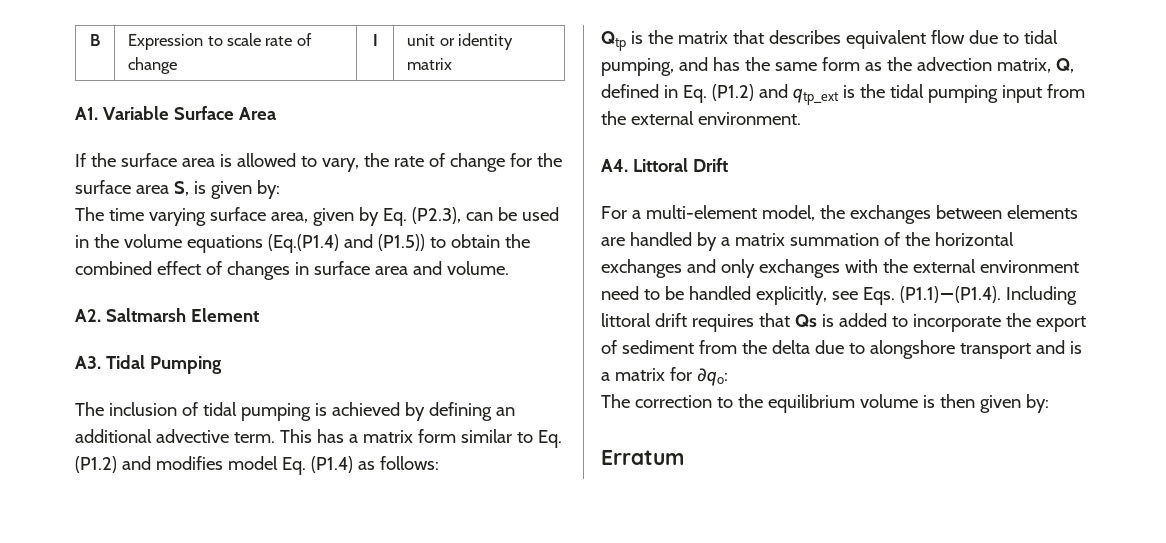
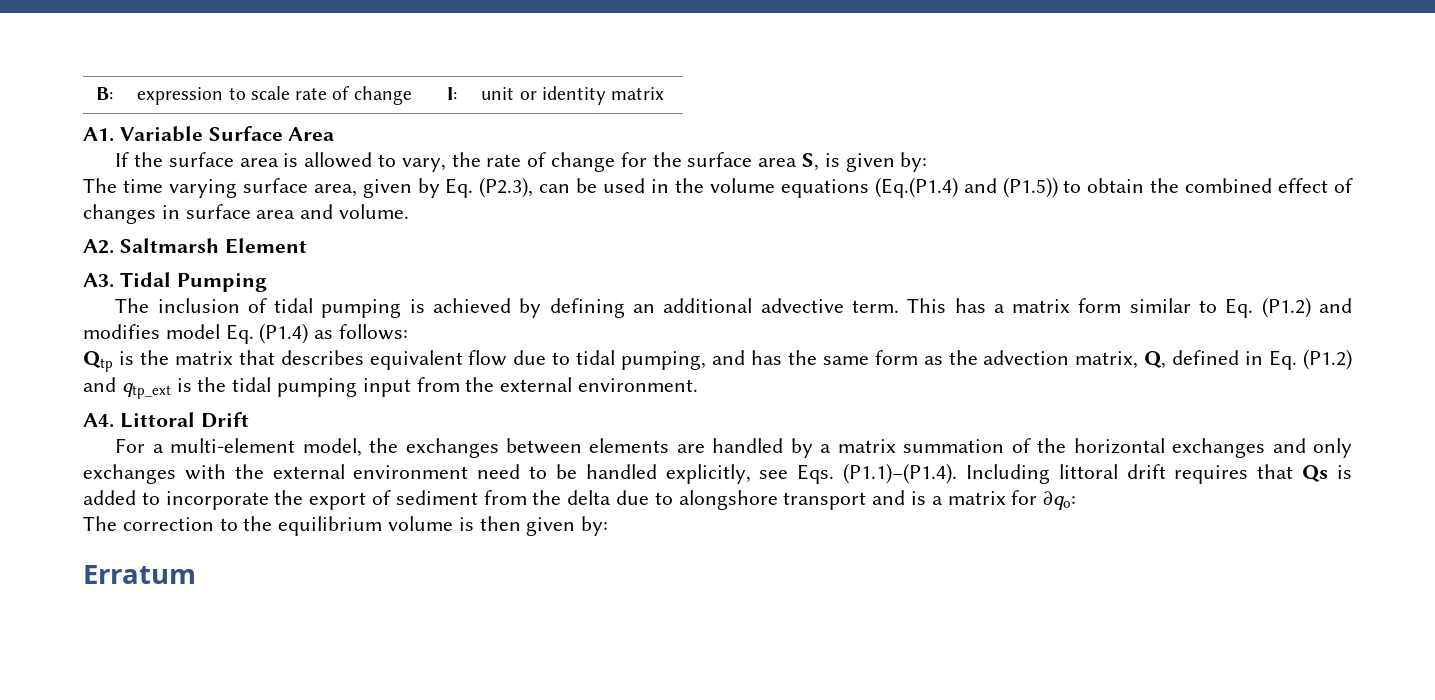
- B | Expression to scale rate of change | I | unit or identity matrix
+ B: | expression to scale rate of change | I: | unit or identity matrix

